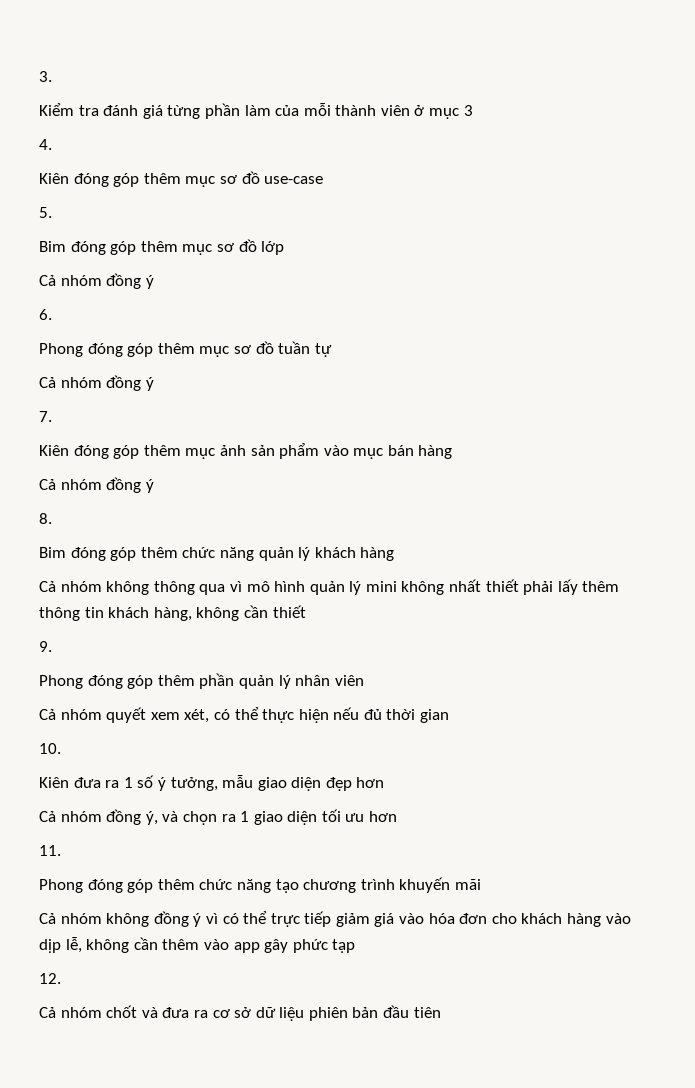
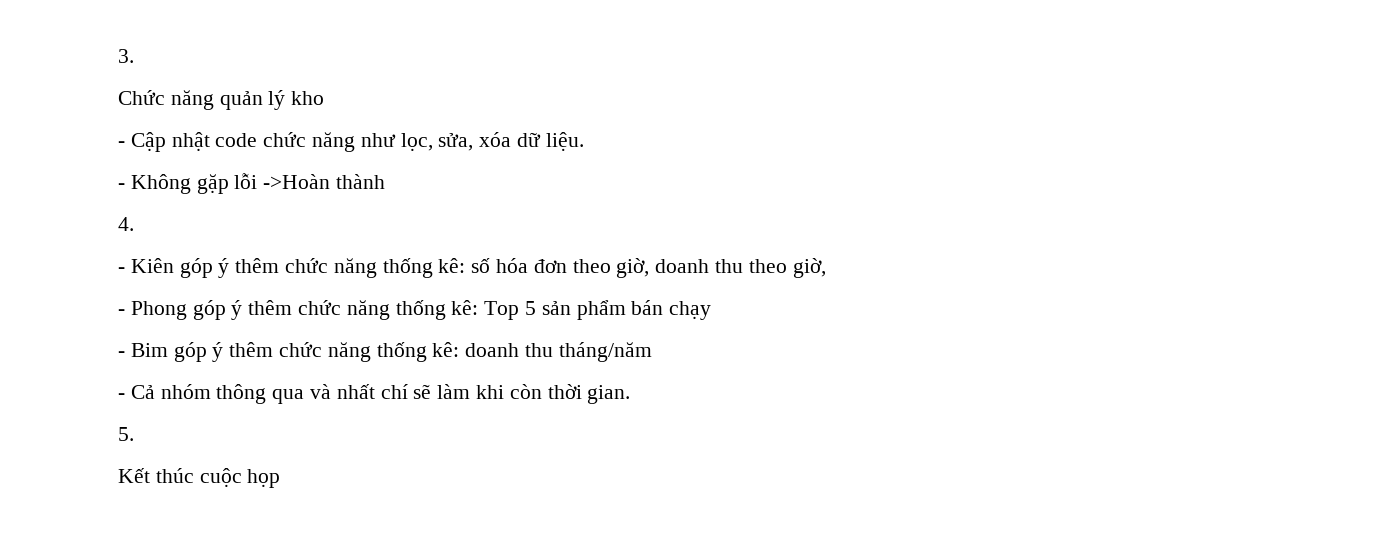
- Kiểm tra đánh giá từng phần làm của mỗi thành viên ở mục 3
+ Chức năng quản lý kho
+ - Cập nhật code chức năng như lọc, sửa, xóa dữ liệu.
+ - Không gặp lỗi ->Hoàn thành
  4.
- Kiên đóng góp thêm mục sơ đồ use-case
+ - Kiên góp ý thêm chức năng thống kê: số hóa đơn theo giờ, doanh thu theo giờ,
+ - Phong góp ý thêm chức năng thống kê: Top 5 sản phẩm bán chạy
+ - Bim góp ý thêm chức năng thống kê: doanh thu tháng/năm
+ - Cả nhóm thông qua và nhất chí sẽ làm khi còn thời gian.
  5.
- Bim đóng góp thêm mục sơ đồ lớp
- Cả nhóm đồng ý
- 6.
- Phong đóng góp thêm mục sơ đồ tuần tự
- Cả nhóm đồng ý
- 7.
- Kiên đóng góp thêm mục ảnh sản phẩm vào mục bán hàng
- Cả nhóm đồng ý
- 8.
- Bim đóng góp thêm chức năng quản lý khách hàng
- Cả nhóm không thông qua vì mô hình quản lý mini không nhất thiết phải lấy thêm thông tin khách hàng, không cần thiết
- 9.
- Phong đóng góp thêm phần quản lý nhân viên
- Cả nhóm quyết xem xét, có thể thực hiện nếu đủ thời gian
- 10.
- Kiên đưa ra 1 số ý tưởng, mẫu giao diện đẹp hơn
- Cả nhóm đồng ý, và chọn ra 1 giao diện tối ưu hơn
- 11.
- Phong đóng góp thêm chức năng tạo chương trình khuyến mãi
- Cả nhóm không đồng ý vì có thể trực tiếp giảm giá vào hóa đơn cho khách hàng vào dịp lễ, không cần thêm vào app gây phức tạp
- 12.
- Cả nhóm chốt và đưa ra cơ sở dữ liệu phiên bản đầu tiên
+ Kết thúc cuộc họp

